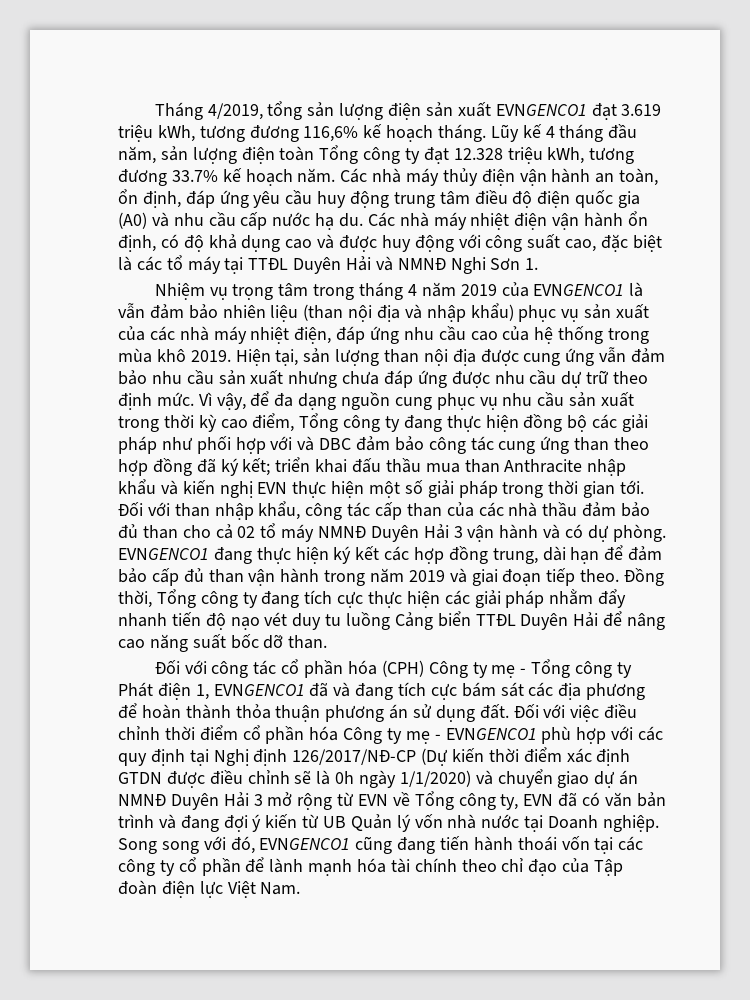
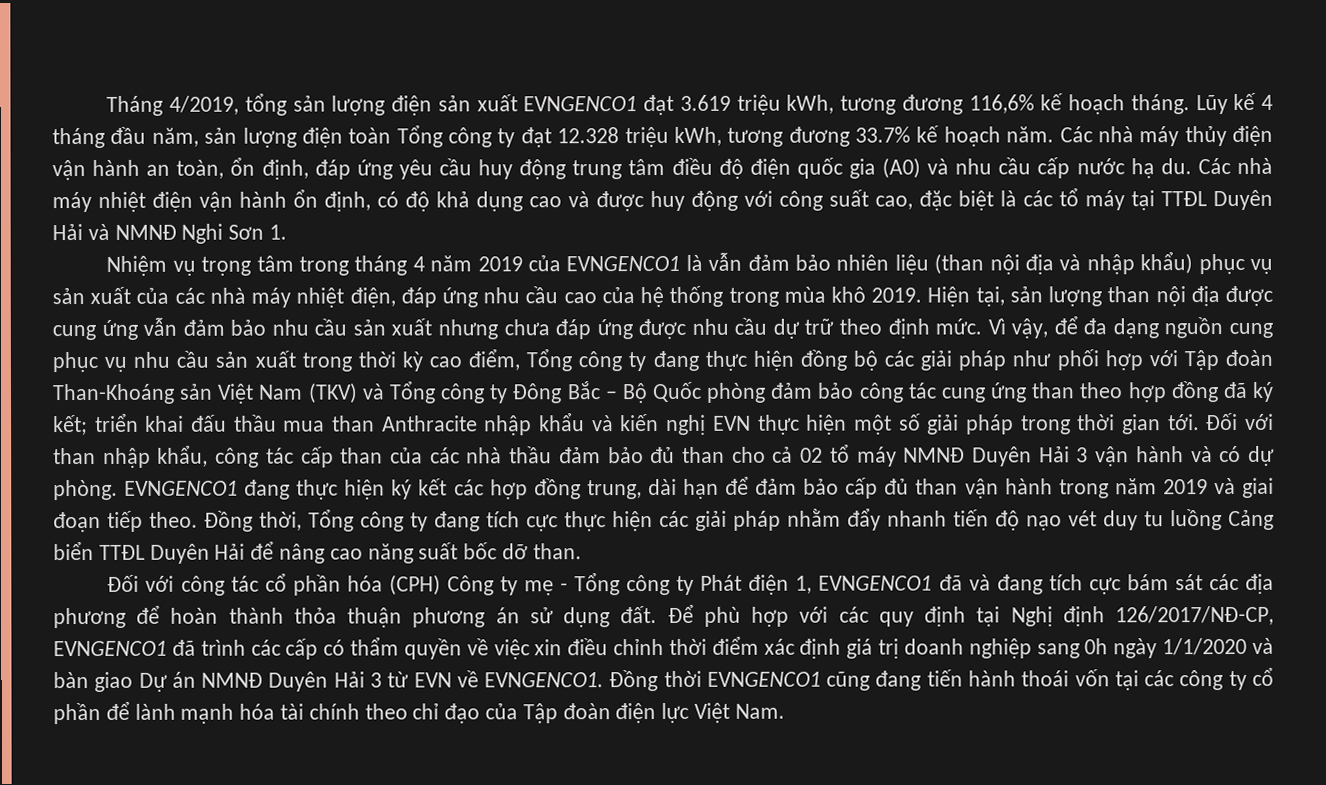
- Vì vậy, để đa dạng nguồn cung phục vụ nhu cầu sản xuất trong thời kỳ cao điểm, Tổng công ty đang thực hiện đồng bộ các giải pháp như phối hợp với và DBC đảm bảo công tác cung ứng than theo hợp đồng đã ký kết;
+ Vì vậy, để đa dạng nguồn cung phục vụ nhu cầu sản xuất trong thời kỳ cao điểm, Tổng công ty đang thực hiện đồng bộ các giải pháp như phối hợp với Tập đoàn Than-Khoáng sản Việt Nam (TKV) và Tổng công ty Đông Bắc – Bộ Quốc phòng đảm bảo công tác cung ứng than theo hợp đồng đã ký kết;
- Đối với việc điều chỉnh thời điểm cổ phần hóa Công ty mẹ - EVNGENCO1 phù hợp với các quy định tại Nghị định 126/2017/NĐ-CP (Dự kiến thời điểm xác định GTDN được điều chỉnh sẽ là 0h ngày 1/1/2020) và chuyển giao dự án NMNĐ Duyên Hải 3 mở rộng từ EVN về Tổng công ty, EVN đã có văn bản trình và đang đợi ý kiến từ UB Quản lý vốn nhà nước tại Doanh nghiệp. Song song với đó, EVNGENCO1 cũng đang tiến hành thoái vốn tại các công ty cổ phần để lành mạnh hóa tài chính theo chỉ đạo của Tập đoàn điện lực Việt Nam.
+ Để phù hợp với các quy định tại Nghị định 126/2017/NĐ-CP, EVNGENCO1 đã trình các cấp có thẩm quyền về việc xin điều chỉnh thời điểm xác định giá trị doanh nghiệp sang 0h ngày 1/1/2020 và bàn giao Dự án NMNĐ Duyên Hải 3 từ EVN về EVNGENCO1. Đồng thời EVNGENCO1 cũng đang tiến hành thoái vốn tại các công ty cổ phần để lành mạnh hóa tài chính theo chỉ đạo của Tập đoàn điện lực Việt Nam.

